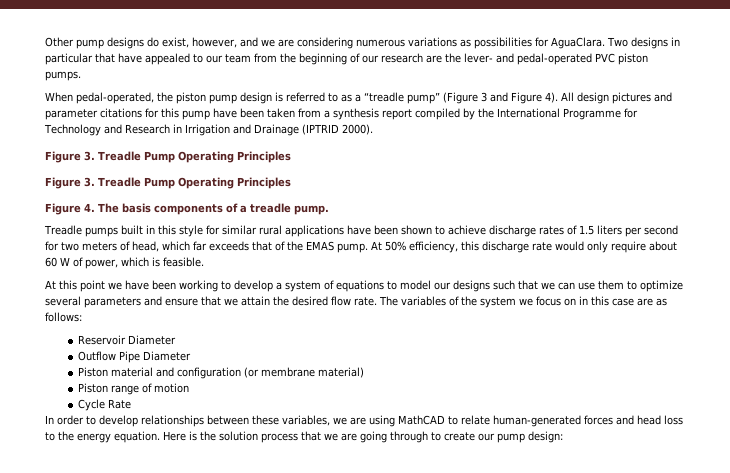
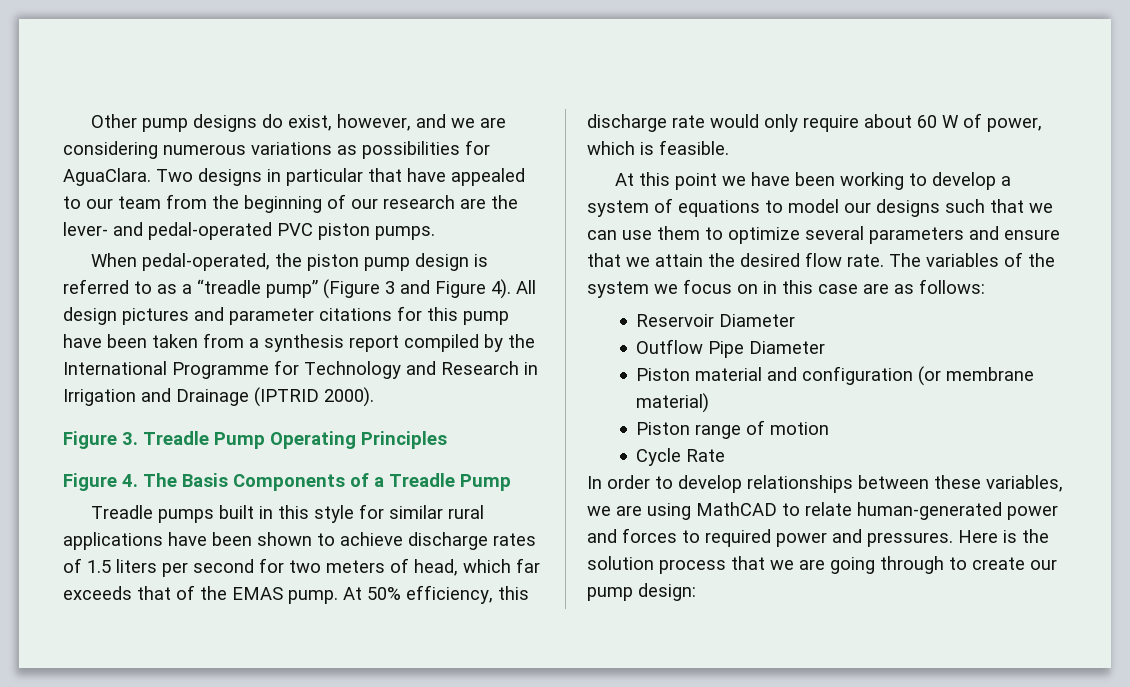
  All design pictures and parameter citations for this pump have been taken from a synthesis report compiled by the International Programme for Technology and Research in Irrigation and Drainage (IPTRID 2000).
  Figure 3. Treadle Pump Operating Principles
- Figure 3. Treadle Pump Operating Principles
- Figure 4. The basis components of a treadle pump.
+ Figure 4. The Basis Components of a Treadle Pump
- In order to develop relationships between these variables, we are using MathCAD to relate human-generated forces and head loss to the energy equation.
+ In order to develop relationships between these variables, we are using MathCAD to relate human-generated power and forces to required power and pressures.

